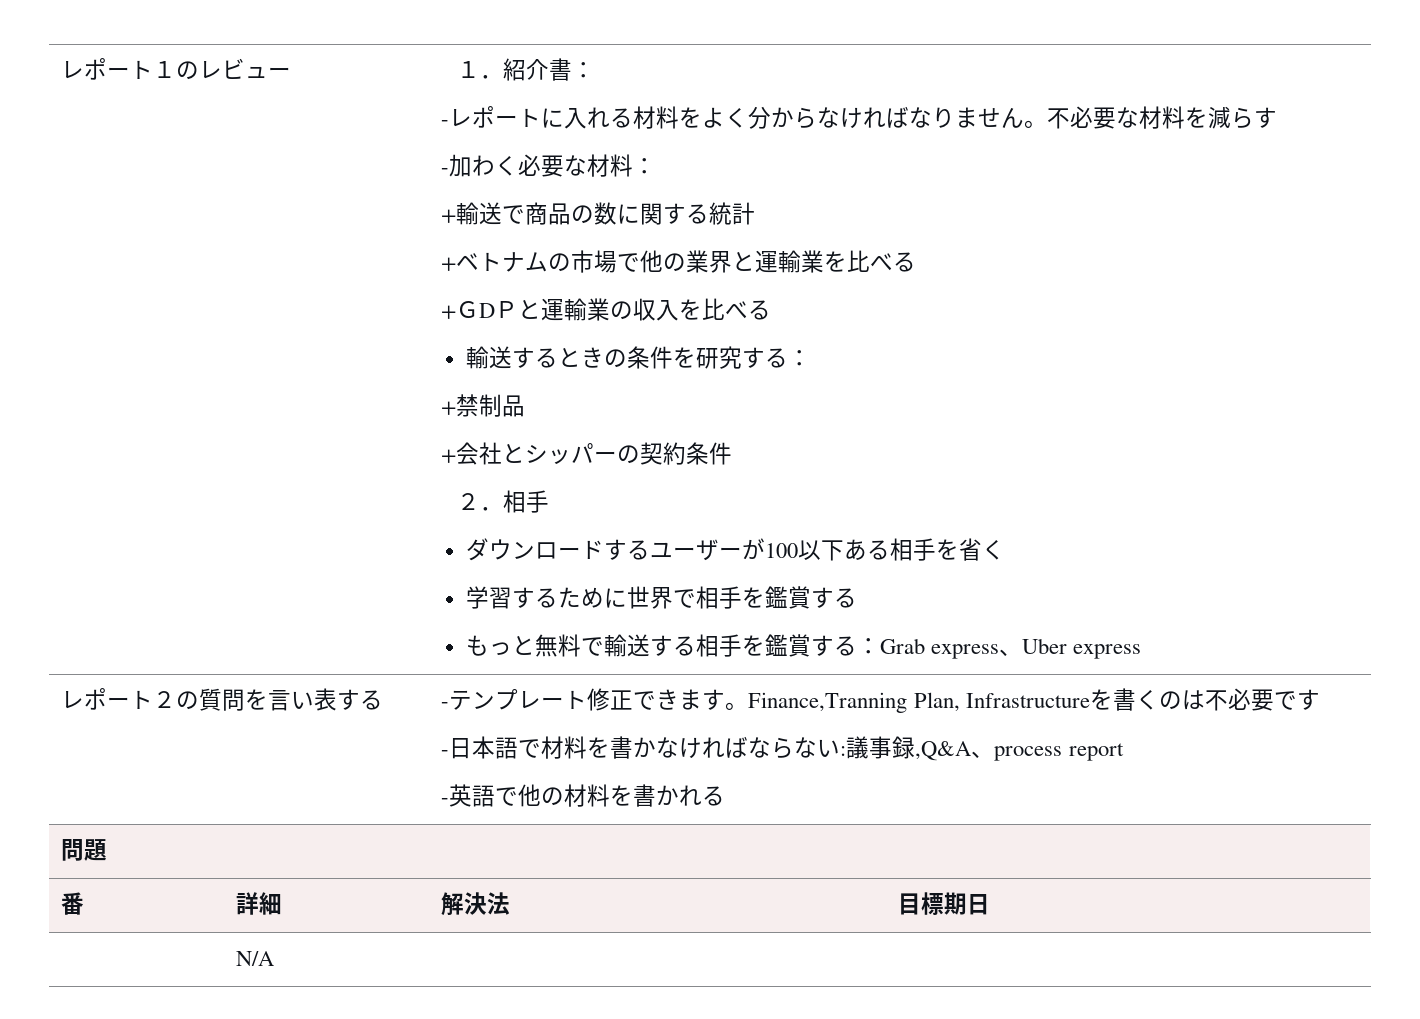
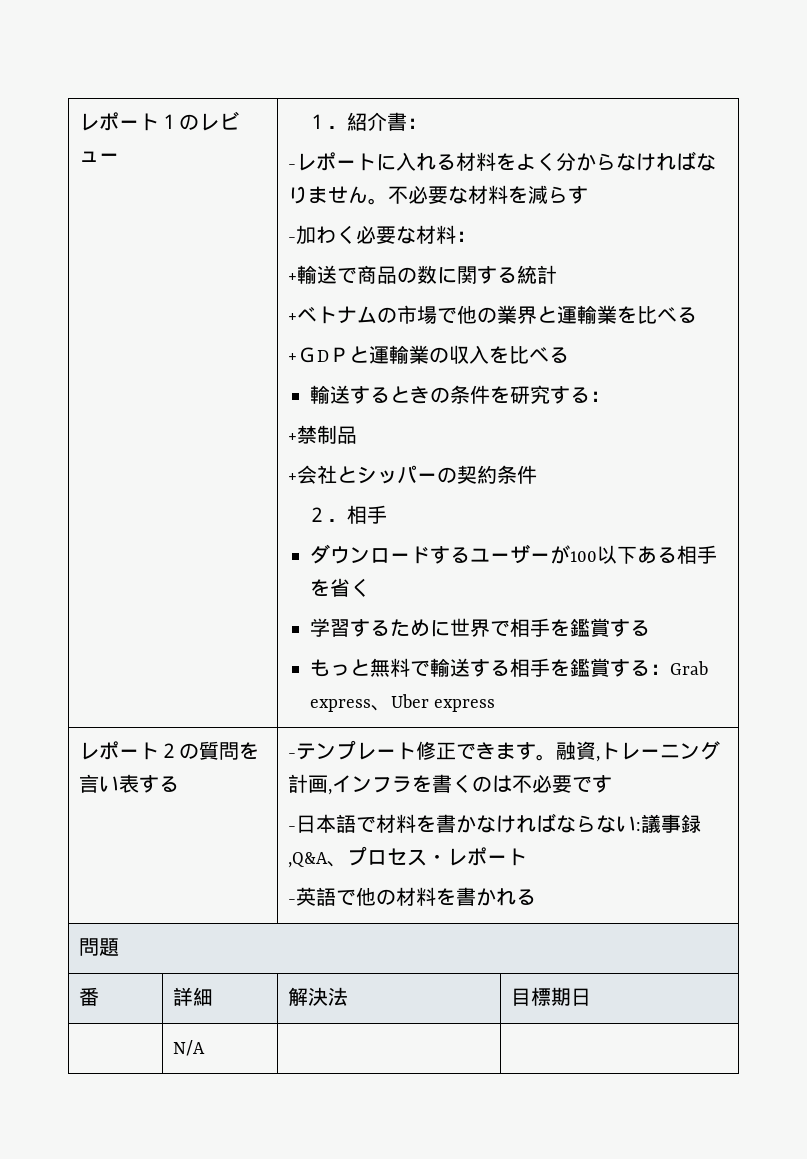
- Finance,Tranning Plan, Infrastructureを書くのは不必要です
+ 融資,トレーニング計画,インフラを書くのは不必要です
- -日本語で材料を書かなければならない:議事録,Q&A、process report
+ -日本語で材料を書かなければならない:議事録,Q&A、プロセス・レポート

